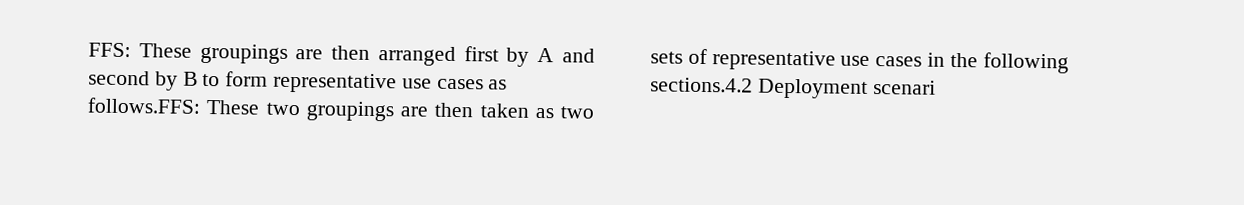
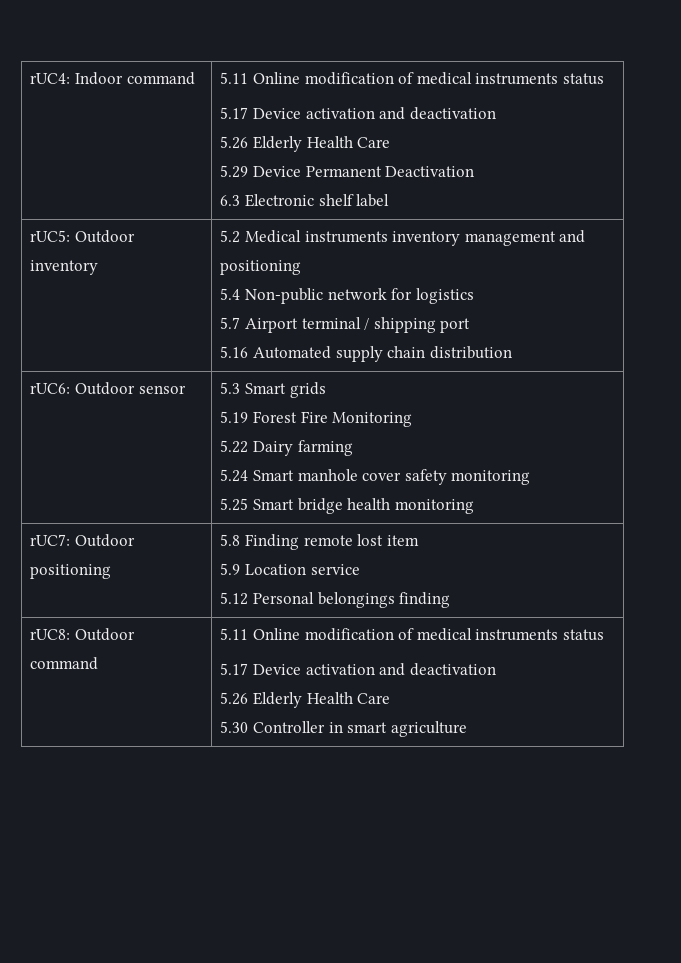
- FFS: These groupings are then arranged first by A and second by B to form representative use cases as follows.FFS: These two groupings are then taken as two sets of representative use cases in the following sections.4.2 Deployment scenari
+ rUC4: Indoor command | 5.11 Online modification of medical instruments status
+ 5.17 Device activation and deactivation
+ 5.26 Elderly Health Care
+ 5.29 Device Permanent Deactivation
+ 6.3 Electronic shelf label
+ rUC5: Outdoor inventory | 5.2 Medical instruments inventory management and positioning
+ 5.4 Non-public network for logistics
+ 5.7 Airport terminal / shipping port
+ 5.16 Automated supply chain distribution
+ rUC6: Outdoor sensor | 5.3 Smart grids
+ 5.19 Forest Fire Monitoring
+ 5.22 Dairy farming
+ 5.24 Smart manhole cover safety monitoring
+ 5.25 Smart bridge health monitoring
+ rUC7: Outdoor positioning | 5.8 Finding remote lost item
+ 5.9 Location service
+ 5.12 Personal belongings finding
+ rUC8: Outdoor command | 5.11 Online modification of medical instruments status
+ 5.17 Device activation and deactivation
+ 5.26 Elderly Health Care
+ 5.30 Controller in smart agriculture

